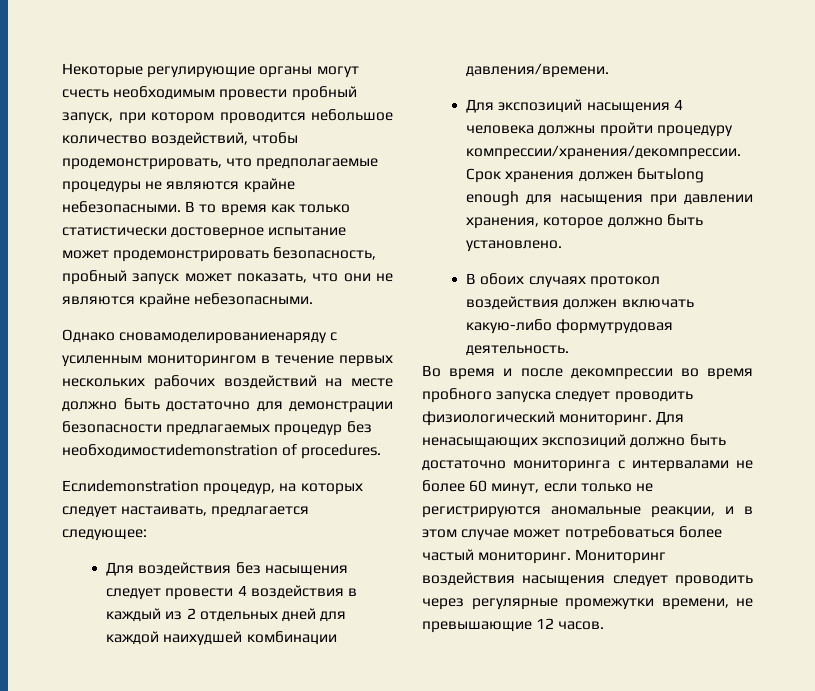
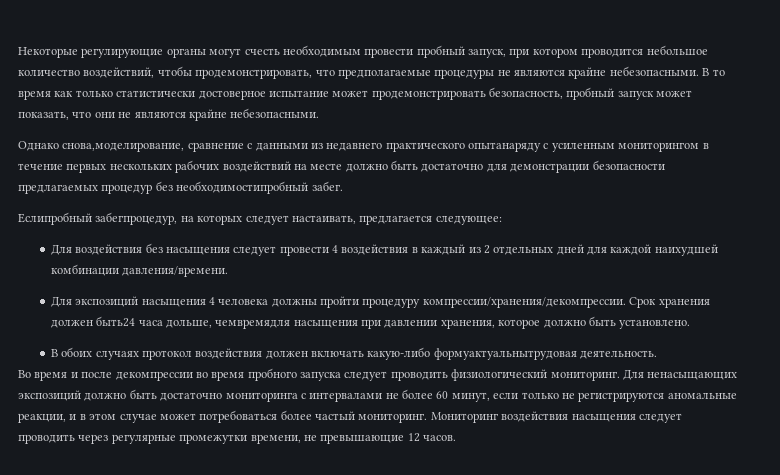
- Однако сновамоделированиенаряду с усиленным мониторингом в течение первых нескольких рабочих воздействий на месте должно быть достаточно для демонстрации безопасности предлагаемых процедур без необходимостиdemonstration of procedures.
- Еслиdemonstration процедур, на которых следует настаивать, предлагается следующее:
+ Однако снова,моделирование, сравнение с данными из недавнего практического опытанаряду с усиленным мониторингом в течение первых нескольких рабочих воздействий на месте должно быть достаточно для демонстрации безопасности предлагаемых процедур без необходимостипробный забег.
+ Еслипробный забегпроцедур, на которых следует настаивать, предлагается следующее:
- Срок хранения должен бытьlong enough для насыщения при давлении хранения, которое должно быть установлено.
+ Срок хранения должен быть24 часа дольше, чемвремядля насыщения при давлении хранения, которое должно быть установлено.
- В обоих случаях протокол воздействия должен включать какую-либо формутрудовая деятельность.
+ В обоих случаях протокол воздействия должен включать какую-либо формуактуальнытрудовая деятельность.

